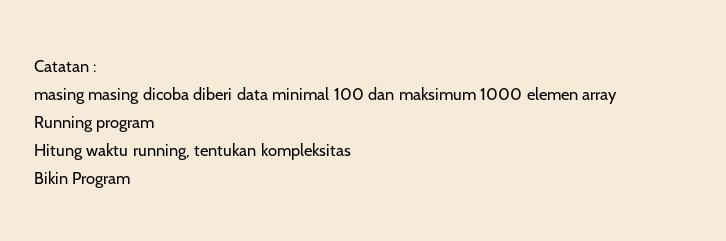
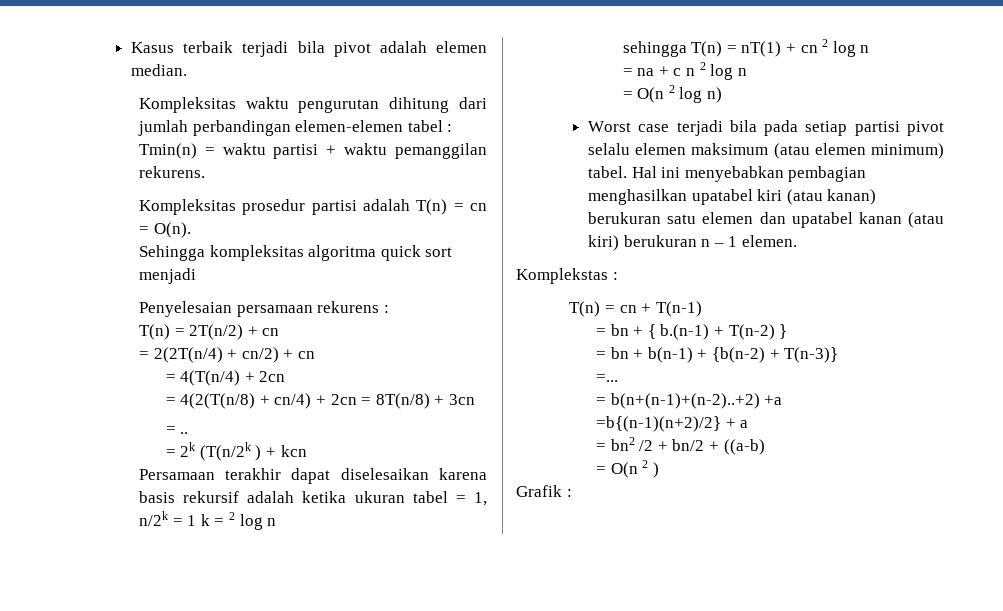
- Catatan :
- masing masing dicoba diberi data minimal 100 dan maksimum 1000 elemen array
- Running program
- Hitung waktu running, tentukan kompleksitas
- Bikin Program
+ Kasus terbaik terjadi bila pivot adalah elemen median.
+ Kompleksitas waktu pengurutan dihitung dari jumlah perbandingan elemen-elemen tabel : Tmin(n) = waktu partisi + waktu pemanggilan rekurens.
+ Kompleksitas prosedur partisi adalah T(n) = cn = O(n).
+ Sehingga kompleksitas algoritma quick sort menjadi
+ Penyelesaian persamaan rekurens :
+ T(n) = 2T(n/2) + cn
+ = 2(2T(n/4) + cn/2) + cn
+ = 4(T(n/4) + 2cn
+ = 4(2(T(n/8) + cn/4) + 2cn = 8T(n/8) + 3cn
+ = ..
+ = 2k (T(n/2k ) + kcn
+ Persamaan terakhir dapat diselesaikan karena basis rekursif adalah ketika ukuran tabel = 1, n/2k = 1 k = 2 log n
+ sehingga T(n) = nT(1) + cn 2 log n
+ = na + c n 2 log n
+ = O(n 2 log n)
+ Worst case terjadi bila pada setiap partisi pivot selalu elemen maksimum (atau elemen minimum) tabel. Hal ini menyebabkan pembagian menghasilkan upatabel kiri (atau kanan) berukuran satu elemen dan upatabel kanan (atau kiri) berukuran n – 1 elemen.
+ Komplekstas :
+ T(n) = cn + T(n-1)
+ = bn + { b.(n-1) + T(n-2) }
+ = bn + b(n-1) + {b(n-2) + T(n-3)}
+ =...
+ = b(n+(n-1)+(n-2)..+2) +a
+ =b{(n-1)(n+2)/2} + a
+ = bn2 /2 + bn/2 + ((a-b)
+ = O(n 2 )
+ Grafik :

